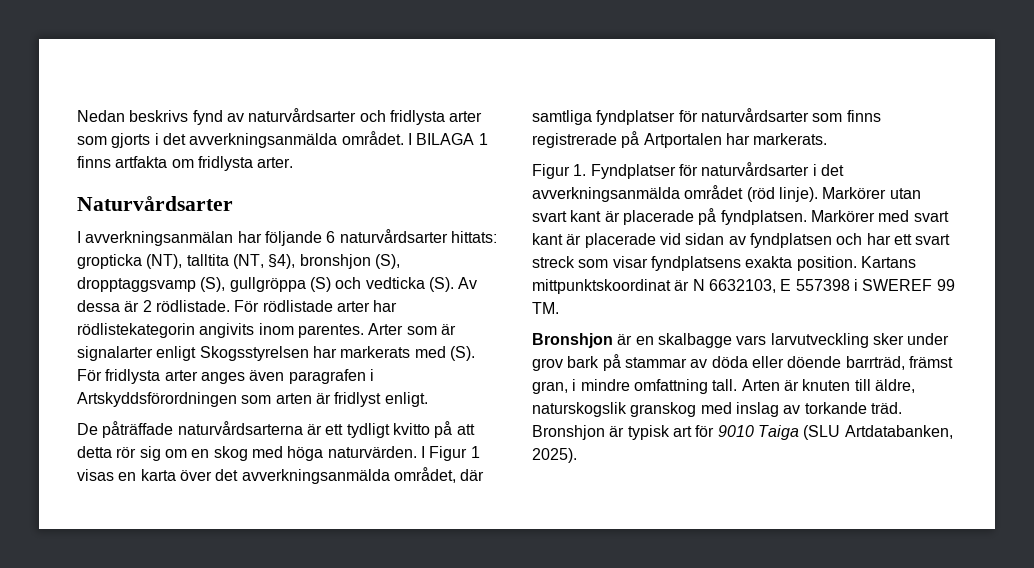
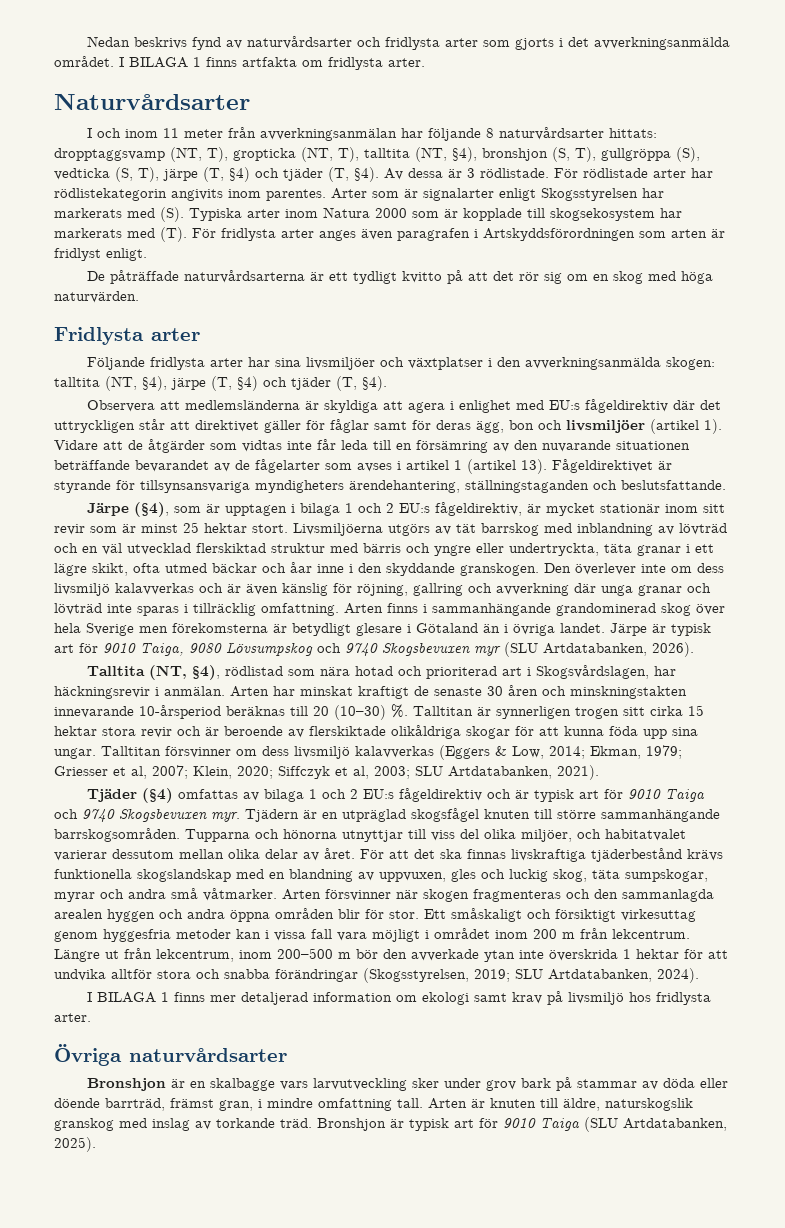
- I avverkningsanmälan har följande 6 naturvårdsarter hittats: gropticka (NT), talltita (NT, §4), bronshjon (S), dropptaggsvamp (S), gullgröppa (S) och vedticka (S). Av dessa är 2 rödlistade.
+ I och inom 11 meter från avverkningsanmälan har följande 8 naturvårdsarter hittats: dropptaggsvamp (NT, T), gropticka (NT, T), talltita (NT, §4), bronshjon (S, T), gullgröppa (S), vedticka (S, T), järpe (T, §4) och tjäder (T, §4). Av dessa är 3 rödlistade.
- Arter som är signalarter enligt Skogsstyrelsen har markerats med (S). För fridlysta arter anges även paragrafen i Artskyddsförordningen som arten är fridlyst enligt.
+ Arter som är signalarter enligt Skogsstyrelsen har markerats med (S). Typiska arter inom Natura 2000 som är kopplade till skogsekosystem har markerats med (T). För fridlysta arter anges även paragrafen i Artskyddsförordningen som arten är fridlyst enligt.
- De påträffade naturvårdsarterna är ett tydligt kvitto på att detta rör sig om en skog med höga naturvärden. I Figur 1 visas en karta över det avverkningsanmälda området, där samtliga fyndplatser för naturvårdsarter som finns registrerade på Artportalen har markerats.
- Figur 1. Fyndplatser för naturvårdsarter i det avverkningsanmälda området (röd linje). Markörer utan svart kant är placerade på fyndplatsen. Markörer med svart kant är placerade vid sidan av fyndplatsen och har ett svart streck som visar fyndplatsens exakta position. Kartans mittpunktskoordinat är N 6632103, E 557398 i SWEREF 99 TM.
+ De påträffade naturvårdsarterna är ett tydligt kvitto på att det rör sig om en skog med höga naturvärden.
+ Fridlysta arter
+ Följande fridlysta arter har sina livsmiljöer och växtplatser i den avverkningsanmälda skogen: talltita (NT, §4), järpe (T, §4) och tjäder (T, §4).
+ Observera att medlemsländerna är skyldiga att agera i enlighet med EU:s fågeldirektiv där det uttryckligen står att direktivet gäller för fåglar samt för deras ägg, bon och livsmiljöer (artikel 1). Vidare att de åtgärder som vidtas inte får leda till en försämring av den nuvarande situationen beträffande bevarandet av de fågelarter som avses i artikel 1 (artikel 13). Fågeldirektivet är styrande för tillsynsansvariga myndigheters ärendehantering, ställningstaganden och beslutsfattande.
+ Järpe (§4), som är upptagen i bilaga 1 och 2 EU:s fågeldirektiv, är mycket stationär inom sitt revir som är minst 25 hektar stort. Livsmiljöerna utgörs av tät barrskog med inblandning av lövträd och en väl utvecklad flerskiktad struktur med bärris och yngre eller undertryckta, täta granar i ett lägre skikt, ofta utmed bäckar och åar inne i den skyddande granskogen. Den överlever inte om dess livsmiljö kalavverkas och är även känslig för röjning, gallring och avverkning där unga granar och lövträd inte sparas i tillräcklig omfattning. Arten finns i sammanhängande grandominerad skog över hela Sverige men förekomsterna är betydligt glesare i Götaland än i övriga landet. Järpe är typisk art för 9010 Taiga, 9080 Lövsumpskog och 9740 Skogsbevuxen myr (SLU Artdatabanken, 2026).
+ Talltita (NT, §4), rödlistad som nära hotad och prioriterad art i Skogsvårdslagen, har häckningsrevir i anmälan. Arten har minskat kraftigt de senaste 30 åren och minskningstakten innevarande 10-årsperiod beräknas till 20 (10–30) %. Talltitan är synnerligen trogen sitt cirka 15 hektar stora revir och är beroende av flerskiktade olikåldriga skogar för att kunna föda upp sina ungar. Talltitan försvinner om dess livsmiljö kalavverkas (Eggers & Low, 2014; Ekman, 1979; Griesser et al, 2007; Klein, 2020; Siffczyk et al, 2003; SLU Artdatabanken, 2021).
+ Tjäder (§4) omfattas av bilaga 1 och 2 EU:s fågeldirektiv och är typisk art för 9010 Taiga och 9740 Skogsbevuxen myr. Tjädern är en utpräglad skogsfågel knuten till större sammanhängande barrskogsområden. Tupparna och hönorna utnyttjar till viss del olika miljöer, och habitatvalet varierar dessutom mellan olika delar av året. För att det ska finnas livskraftiga tjäderbestånd krävs funktionella skogslandskap med en blandning av uppvuxen, gles och luckig skog, täta sumpskogar, myrar och andra små våtmarker. Arten försvinner när skogen fragmenteras och den sammanlagda arealen hyggen och andra öppna områden blir för stor. Ett småskaligt och försiktigt virkesuttag genom hyggesfria metoder kan i vissa fall vara möjligt i området inom 200 m från lekcentrum. Längre ut från lekcentrum, inom 200–500 m bör den avverkade ytan inte överskrida 1 hektar för att undvika alltför stora och snabba förändringar (Skogsstyrelsen, 2019; SLU Artdatabanken, 2024).
+ I BILAGA 1 finns mer detaljerad information om ekologi samt krav på livsmiljö hos fridlysta arter.
+ Övriga naturvårdsarter

